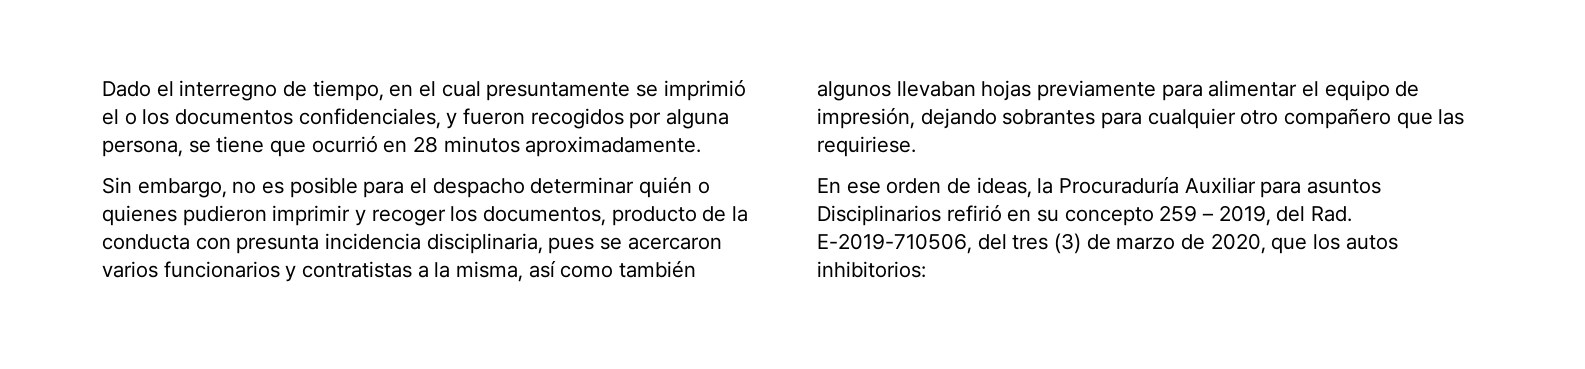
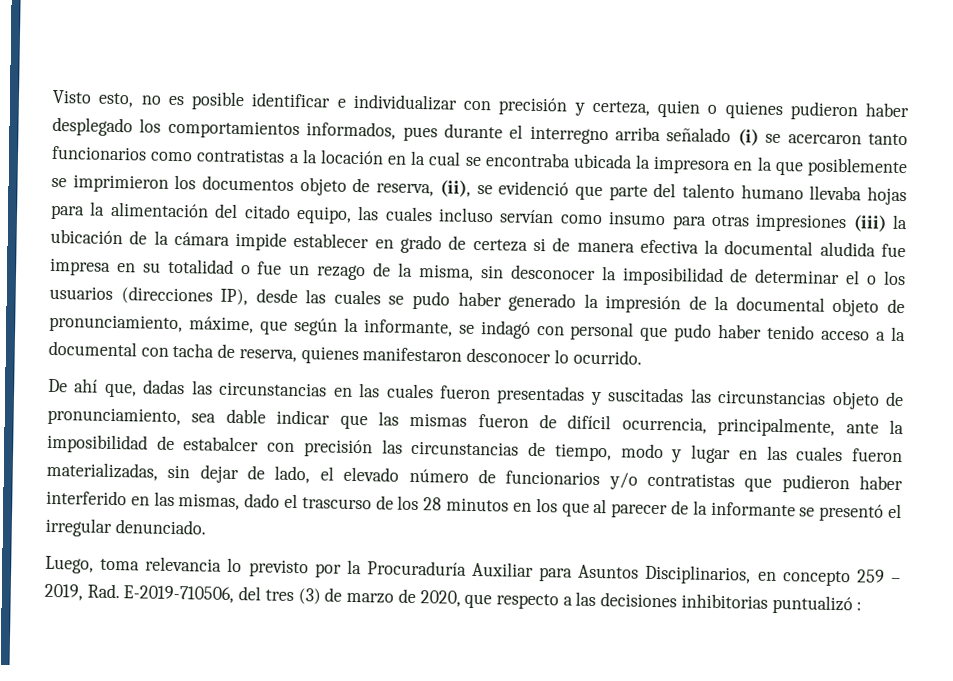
- Dado el interregno de tiempo, en el cual presuntamente se imprimió el o los documentos confidenciales, y fueron recogidos por alguna persona, se tiene que ocurrió en 28 minutos aproximadamente.
- Sin embargo, no es posible para el despacho determinar quién o quienes pudieron imprimir y recoger los documentos, producto de la conducta con presunta incidencia disciplinaria, pues se acercaron varios funcionarios y contratistas a la misma, así como también algunos llevaban hojas previamente para alimentar el equipo de impresión, dejando sobrantes para cualquier otro compañero que las requiriese.
- En ese orden de ideas, la Procuraduría Auxiliar para asuntos Disciplinarios refirió en su concepto 259 – 2019, del Rad. E-2019-710506, del tres (3) de marzo de 2020, que los autos inhibitorios:
+ Visto esto, no es posible identificar e individualizar con precisión y certeza, quien o quienes pudieron haber desplegado los comportamientos informados, pues durante el interregno arriba señalado (i) se acercaron tanto funcionarios como contratistas a la locación en la cual se encontraba ubicada la impresora en la que posiblemente se imprimieron los documentos objeto de reserva, (ii), se evidenció que parte del talento humano llevaba hojas para la alimentación del citado equipo, las cuales incluso servían como insumo para otras impresiones (iii) la ubicación de la cámara impide establecer en grado de certeza si de manera efectiva la documental aludida fue impresa en su totalidad o fue un rezago de la misma, sin desconocer la imposibilidad de determinar el o los usuarios (direcciones IP), desde las cuales se pudo haber generado la impresión de la documental objeto de pronunciamiento, máxime, que según la informante, se indagó con personal que pudo haber tenido acceso a la documental con tacha de reserva, quienes manifestaron desconocer lo ocurrido.
+ De ahí que, dadas las circunstancias en las cuales fueron presentadas y suscitadas las circunstancias objeto de pronunciamiento, sea dable indicar que las mismas fueron de difícil ocurrencia, principalmente, ante la imposibilidad de estabalcer con precisión las circunstancias de tiempo, modo y lugar en las cuales fueron materializadas, sin dejar de lado, el elevado número de funcionarios y/o contratistas que pudieron haber interferido en las mismas, dado el trascurso de los 28 minutos en los que al parecer de la informante se presentó el irregular denunciado.
+ Luego, toma relevancia lo previsto por la Procuraduría Auxiliar para Asuntos Disciplinarios, en concepto 259 – 2019, Rad. E-2019-710506, del tres (3) de marzo de 2020, que respecto a las decisiones inhibitorias puntualizó :

